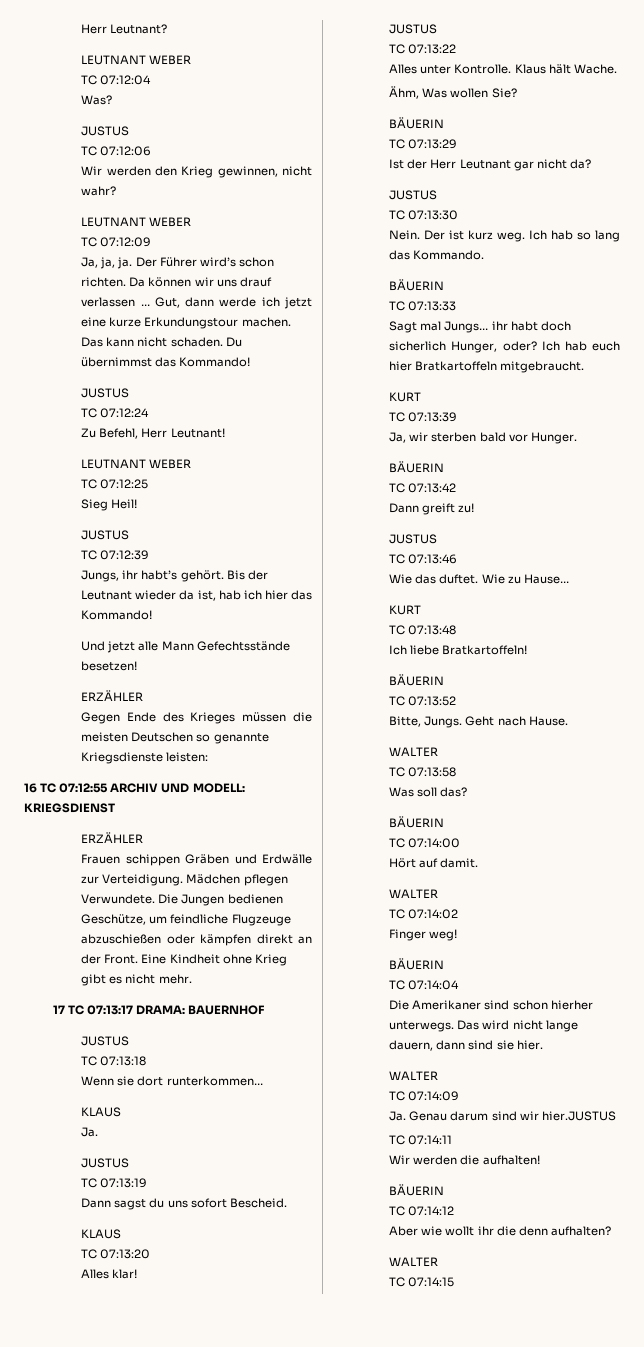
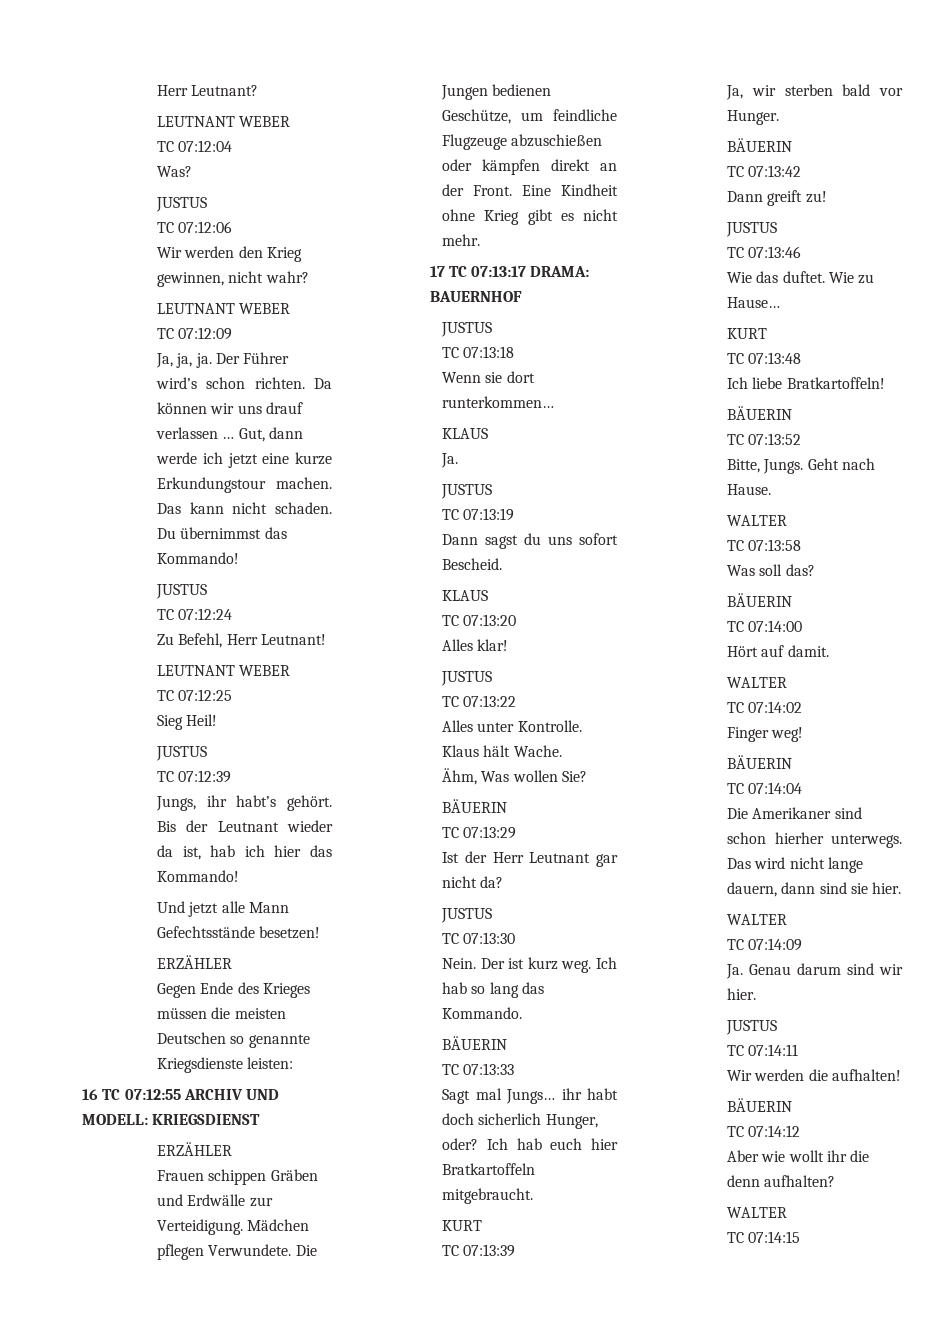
- Ja. Genau darum sind wir hier.JUSTUS
+ Ja. Genau darum sind wir hier.
+ JUSTUS

